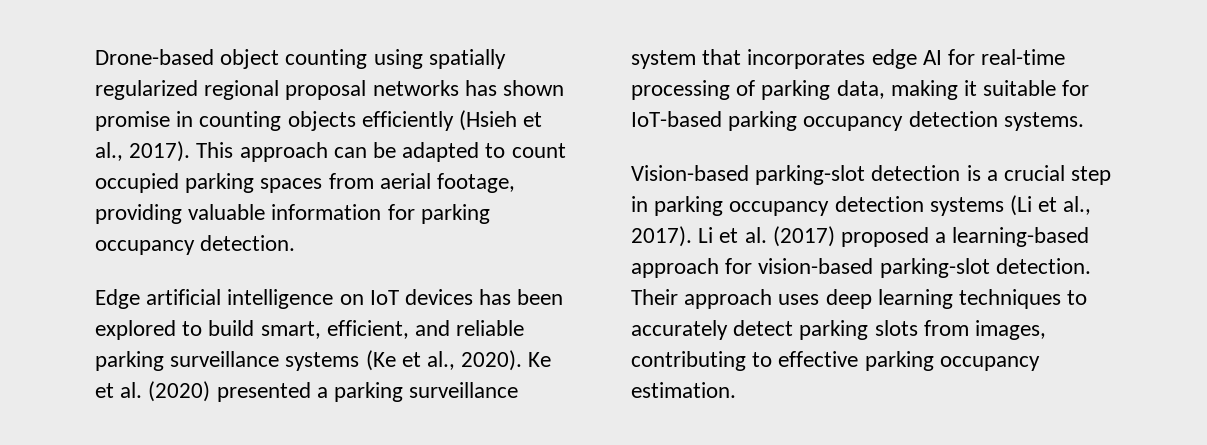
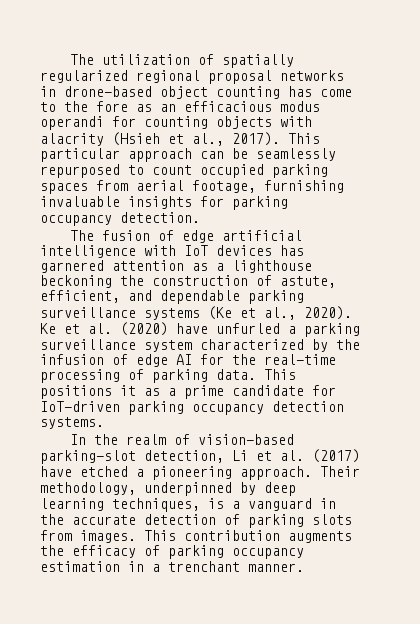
- Drone-based object counting using spatially regularized regional proposal networks has shown promise in counting objects efficiently (Hsieh et al., 2017).
+ The utilization of spatially regularized regional proposal networks in drone-based object counting has come to the fore as an efficacious modus operandi for counting objects with alacrity (Hsieh et al., 2017).
- This approach can be adapted to count occupied parking spaces from aerial footage, providing valuable information for parking occupancy detection.
+ This particular approach can be seamlessly repurposed to count occupied parking spaces from aerial footage, furnishing invaluable insights for parking occupancy detection.
- Edge artificial intelligence on IoT devices has been explored to build smart, efficient, and reliable parking surveillance systems (Ke et al., 2020).
+ The fusion of edge artificial intelligence with IoT devices has garnered attention as a lighthouse beckoning the construction of astute, efficient, and dependable parking surveillance systems (Ke et al., 2020).
- Ke et al. (2020) presented a parking surveillance system that incorporates edge AI for real-time processing of parking data, making it suitable for IoT-based parking occupancy detection systems.
- Vision-based parking-slot detection is a crucial step in parking occupancy detection systems (Li et al., 2017). Li et al. (2017) proposed a learning-based approach for vision-based parking-slot detection. Their approach uses deep learning techniques to accurately detect parking slots from images, contributing to effective parking occupancy estimation.
+ Ke et al. (2020) have unfurled a parking surveillance system characterized by the infusion of edge AI for the real-time processing of parking data. This positions it as a prime candidate for IoT-driven parking occupancy detection systems.
+ In the realm of vision-based parking-slot detection, Li et al. (2017) have etched a pioneering approach. Their methodology, underpinned by deep learning techniques, is a vanguard in the accurate detection of parking slots from images. This contribution augments the efficacy of parking occupancy estimation in a trenchant manner.

